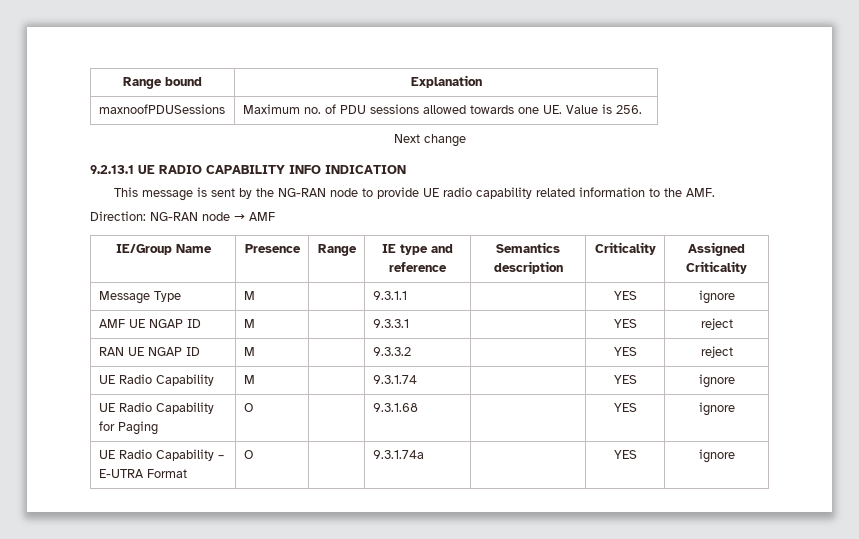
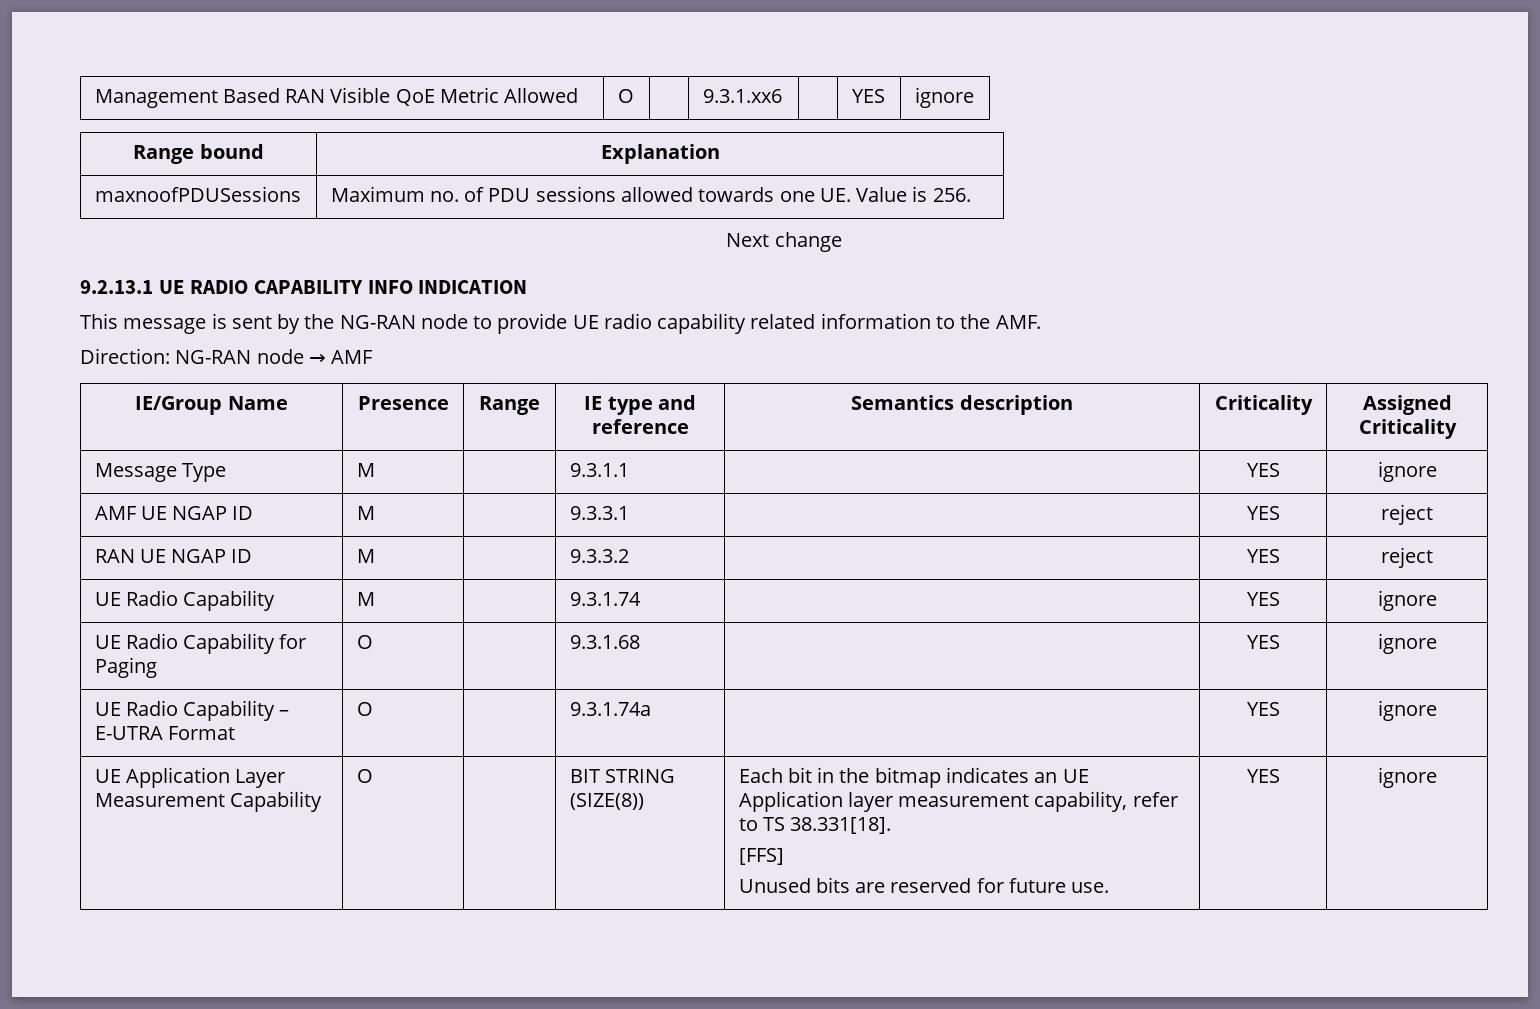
+ Management Based RAN Visible QoE Metric Allowed | O | | 9.3.1.xx6 | | YES | ignore
+ UE Application Layer Measurement Capability | O | | BIT STRING (SIZE(8)) | Each bit in the bitmap indicates an UE Application layer measurement capability, refer to TS 38.331[18].
+ [FFS]
+ Unused bits are reserved for future use. | YES | ignore

